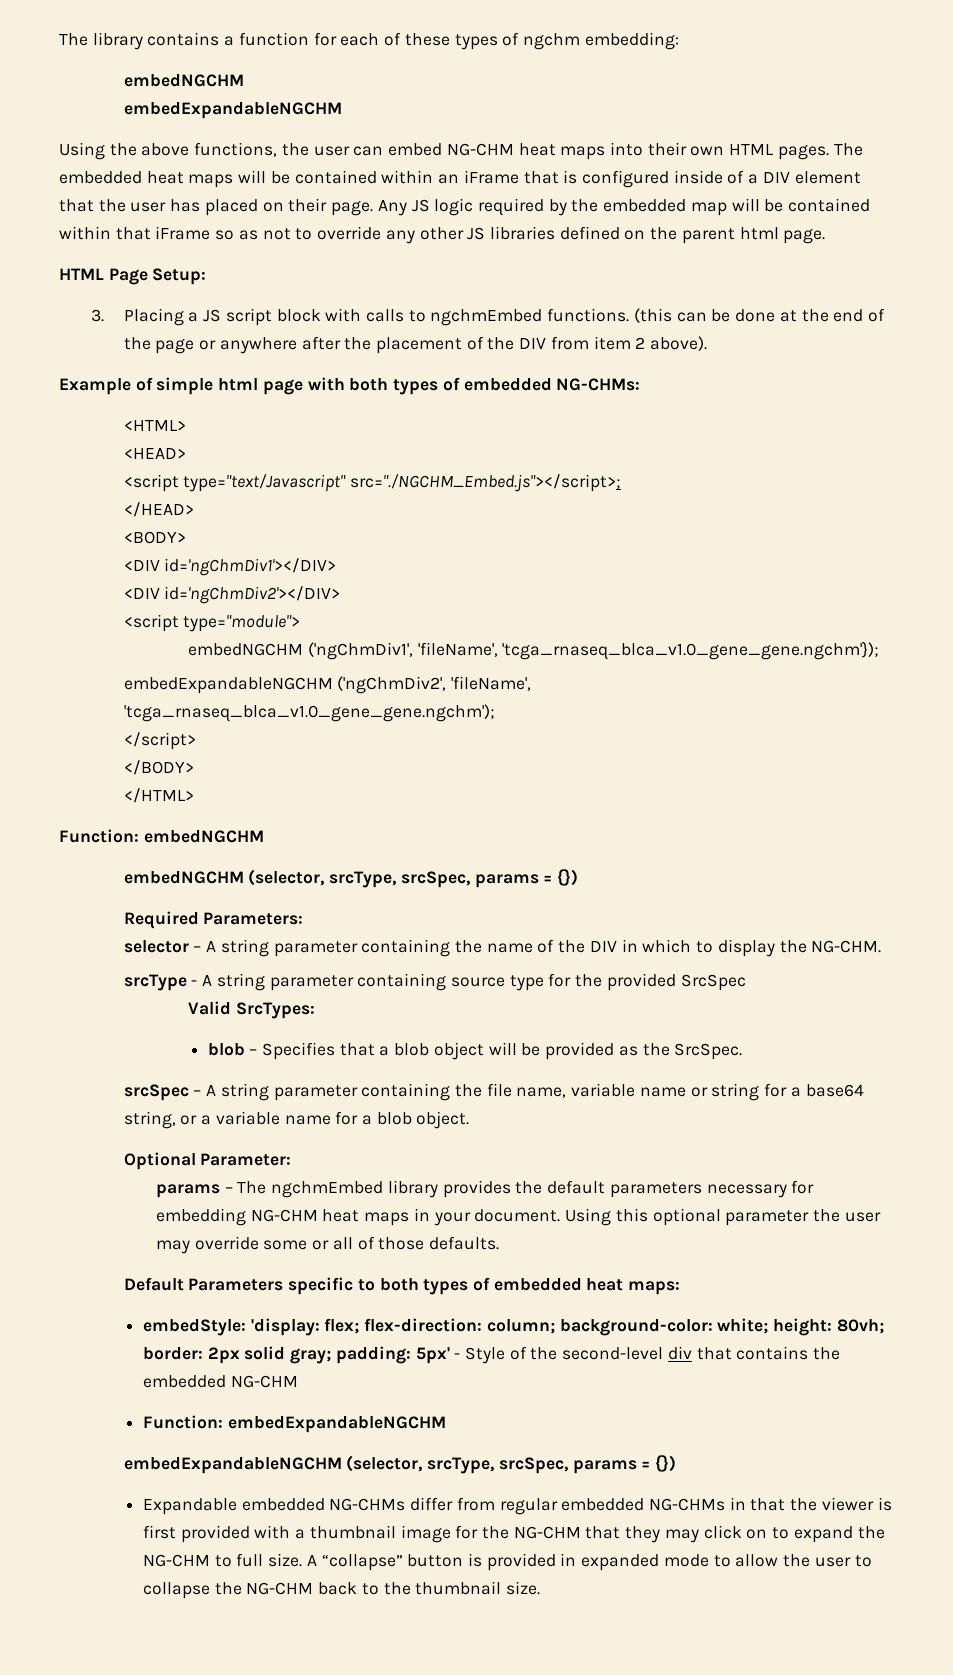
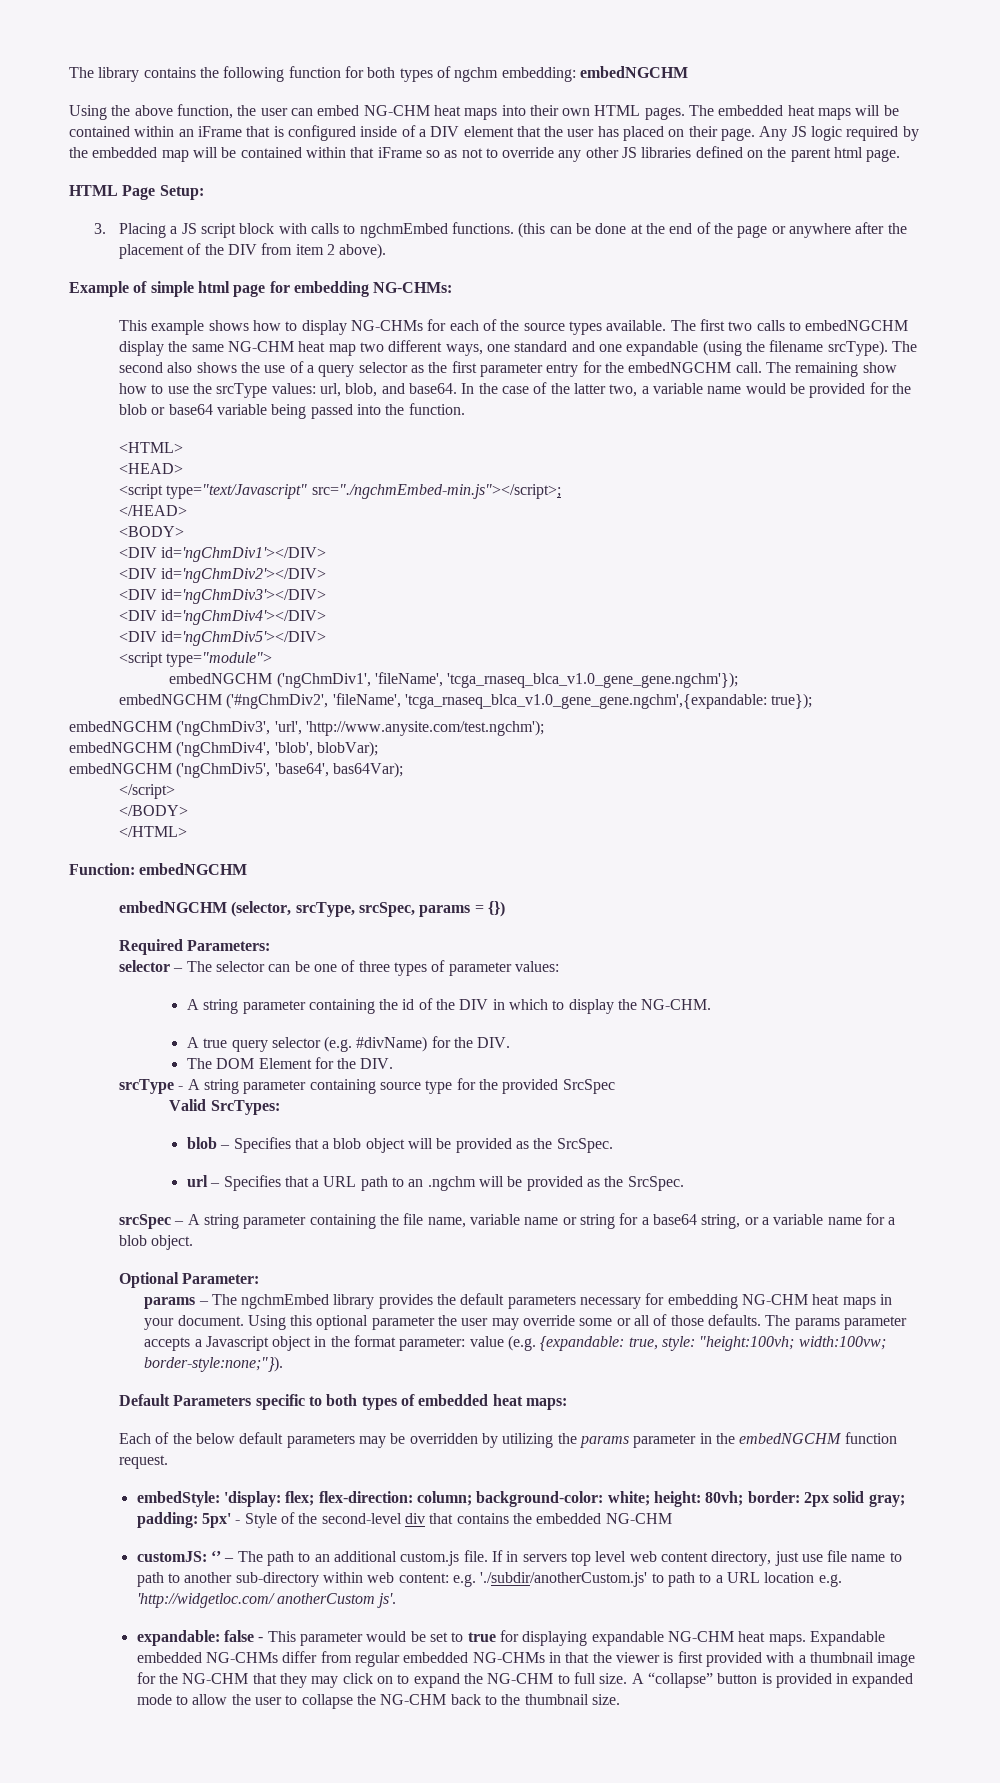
- The library contains a function for each of these types of ngchm embedding:
- embedNGCHM
- embedExpandableNGCHM
+ The library contains the following function for both types of ngchm embedding: embedNGCHM
- Using the above functions, the user can embed NG-CHM heat maps into their own HTML pages.
+ Using the above function, the user can embed NG-CHM heat maps into their own HTML pages.
- Example of simple html page with both types of embedded NG-CHMs:
+ Example of simple html page for embedding NG-CHMs:
+ This example shows how to display NG-CHMs for each of the source types available. The first two calls to embedNGCHM display the same NG-CHM heat map two different ways, one standard and one expandable (using the filename srcType). The second also shows the use of a query selector as the first parameter entry for the embedNGCHM call. The remaining show how to use the srcType values: url, blob, and base64. In the case of the latter two, a variable name would be provided for the blob or base64 variable being passed into the function.
- <script type="text/Javascript" src="./NGCHM_Embed.js"></script>;
+ <script type="text/Javascript" src="./ngchmEmbed-min.js"></script>;
+ <DIV id='ngChmDiv3'></DIV>
+ <DIV id='ngChmDiv4'></DIV>
+ <DIV id='ngChmDiv5'></DIV>
- embedExpandableNGCHM ('ngChmDiv2', 'fileName', 'tcga_rnaseq_blca_v1.0_gene_gene.ngchm');
+ embedNGCHM ('#ngChmDiv2', 'fileName', 'tcga_rnaseq_blca_v1.0_gene_gene.ngchm',{expandable: true});
+ embedNGCHM ('ngChmDiv3', 'url', 'http://www.anysite.com/test.ngchm');
+ embedNGCHM ('ngChmDiv4', 'blob', blobVar);
+ embedNGCHM ('ngChmDiv5', 'base64', bas64Var);
- selector – A string parameter containing the name of the DIV in which to display the NG-CHM.
+ selector – The selector can be one of three types of parameter values:
+ A string parameter containing the id of the DIV in which to display the NG-CHM.
+ A true query selector (e.g. #divName) for the DIV.
+ The DOM Element for the DIV.
+ url – Specifies that a URL path to an .ngchm will be provided as the SrcSpec.
+ The params parameter accepts a Javascript object in the format parameter: value (e.g. {expandable: true, style: "height:100vh; width:100vw; border-style:none;"}).
+ Each of the below default parameters may be overridden by utilizing the params parameter in the embedNGCHM function request.
- Function: embedExpandableNGCHM
- embedExpandableNGCHM (selector, srcType, srcSpec, params = {})
- Expandable embedded NG-CHMs differ from regular embedded NG-CHMs in that the viewer is first provided with a thumbnail image for the NG-CHM that they may click on to expand the NG-CHM to full size.
+ customJS: ‘’ – The path to an additional custom.js file. If in servers top level web content directory, just use file name to path to another sub-directory within web content: e.g. './subdir/anotherCustom.js' to path to a URL location e.g. 'http://widgetloc.com/ anotherCustom js'.
+ expandable: false - This parameter would be set to true for displaying expandable NG-CHM heat maps. Expandable embedded NG-CHMs differ from regular embedded NG-CHMs in that the viewer is first provided with a thumbnail image for the NG-CHM that they may click on to expand the NG-CHM to full size.

